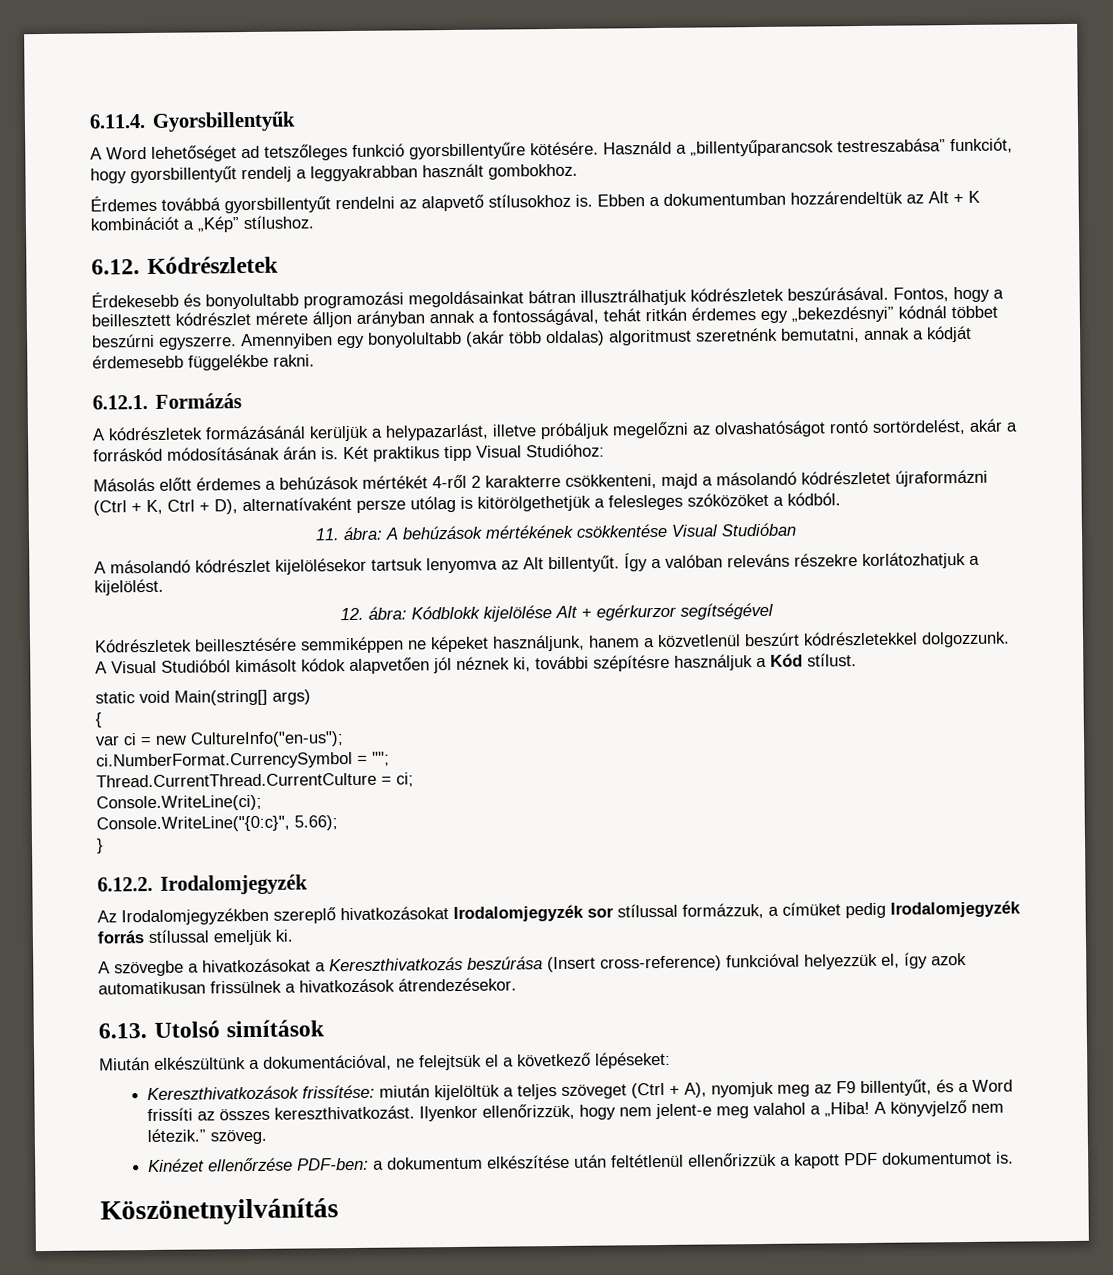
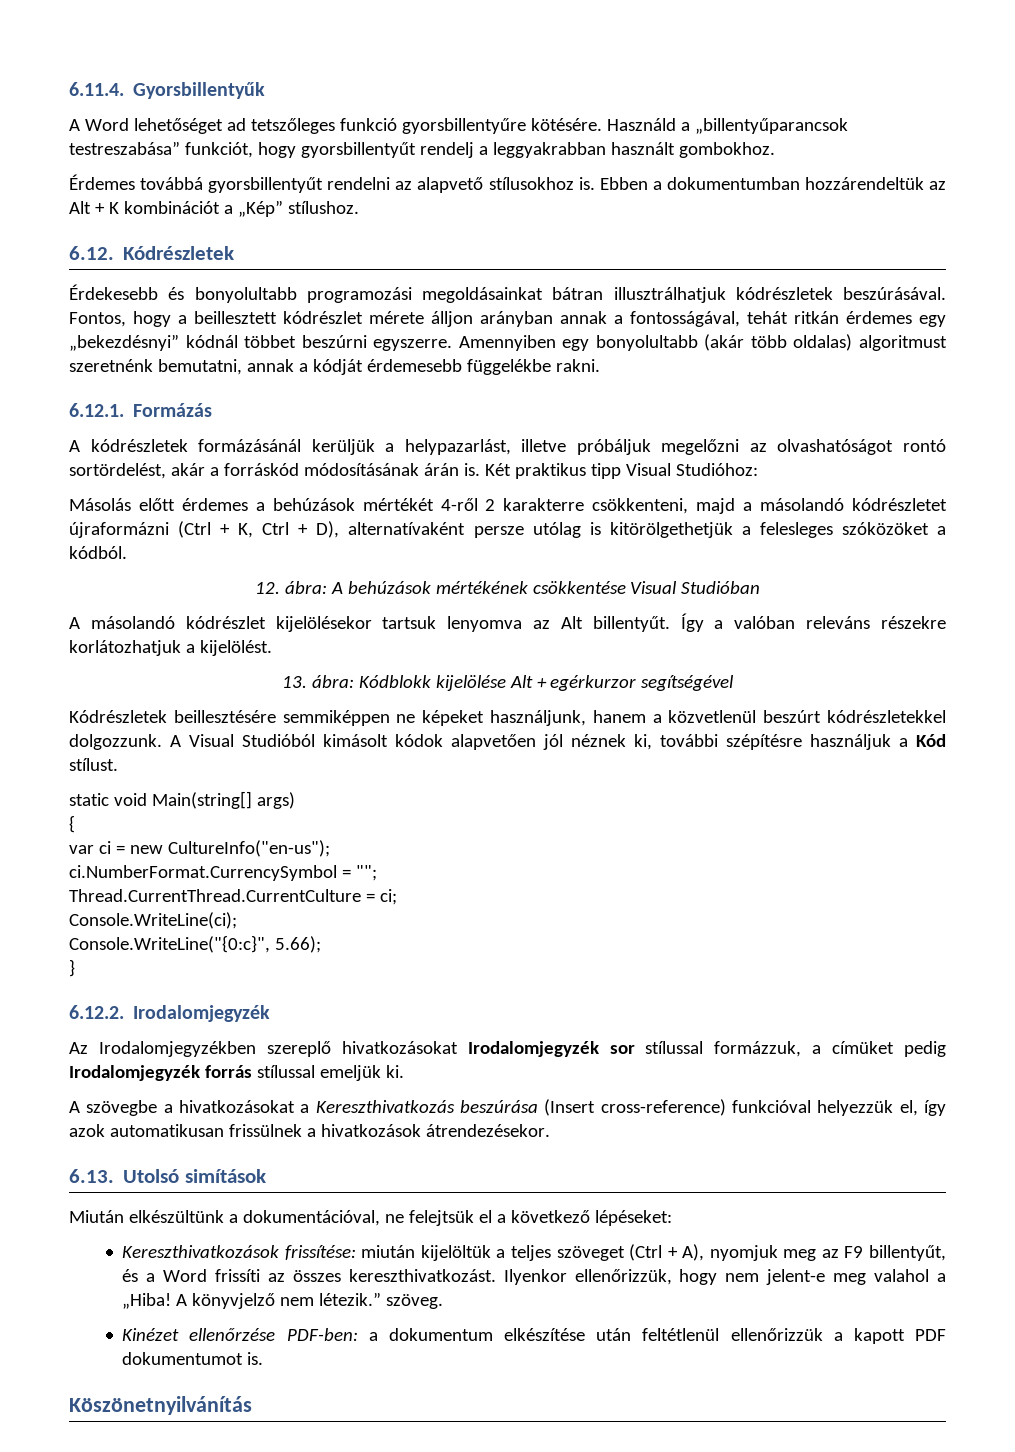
- 11. ábra: A behúzások mértékének csökkentése Visual Studióban
+ 12. ábra: A behúzások mértékének csökkentése Visual Studióban
- 12. ábra: Kódblokk kijelölése Alt + egérkurzor segítségével
+ 13. ábra: Kódblokk kijelölése Alt + egérkurzor segítségével

